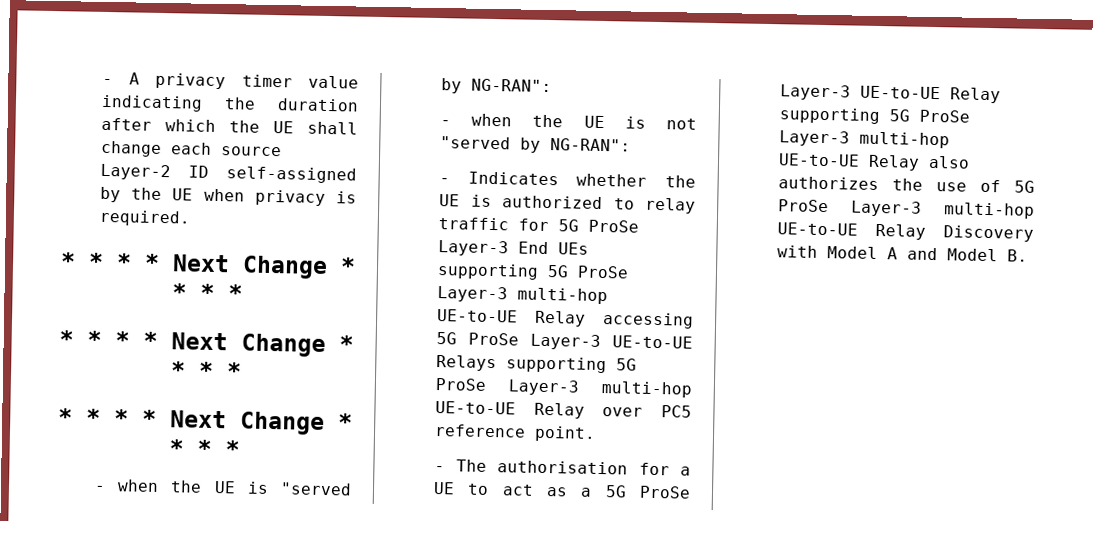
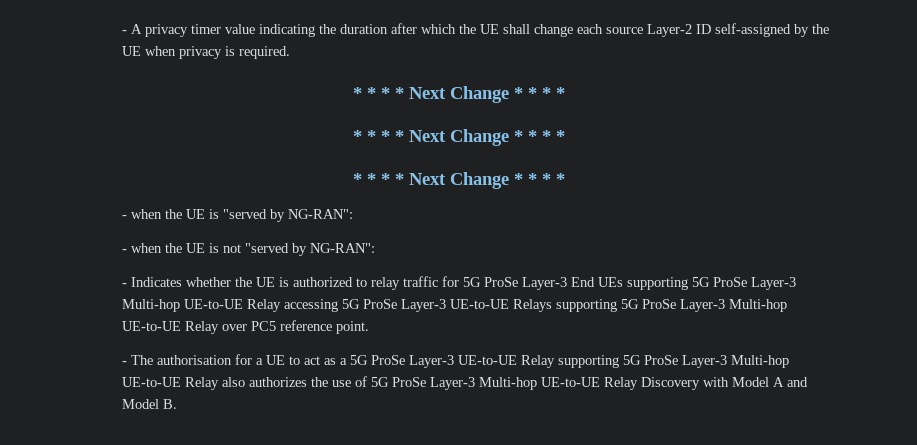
- - Indicates whether the UE is authorized to relay traffic for 5G ProSe Layer-3 End UEs supporting 5G ProSe Layer-3 multi-hop UE-to-UE Relay accessing 5G ProSe Layer-3 UE-to-UE Relays supporting 5G ProSe Layer-3 multi-hop UE-to-UE Relay over PC5 reference point.
+ - Indicates whether the UE is authorized to relay traffic for 5G ProSe Layer-3 End UEs supporting 5G ProSe Layer-3 Multi-hop UE-to-UE Relay accessing 5G ProSe Layer-3 UE-to-UE Relays supporting 5G ProSe Layer-3 Multi-hop UE-to-UE Relay over PC5 reference point.
- - The authorisation for a UE to act as a 5G ProSe Layer-3 UE-to-UE Relay supporting 5G ProSe Layer-3 multi-hop UE-to-UE Relay also authorizes the use of 5G ProSe Layer-3 multi-hop UE-to-UE Relay Discovery with Model A and Model B.
+ - The authorisation for a UE to act as a 5G ProSe Layer-3 UE-to-UE Relay supporting 5G ProSe Layer-3 Multi-hop UE-to-UE Relay also authorizes the use of 5G ProSe Layer-3 Multi-hop UE-to-UE Relay Discovery with Model A and Model B.

